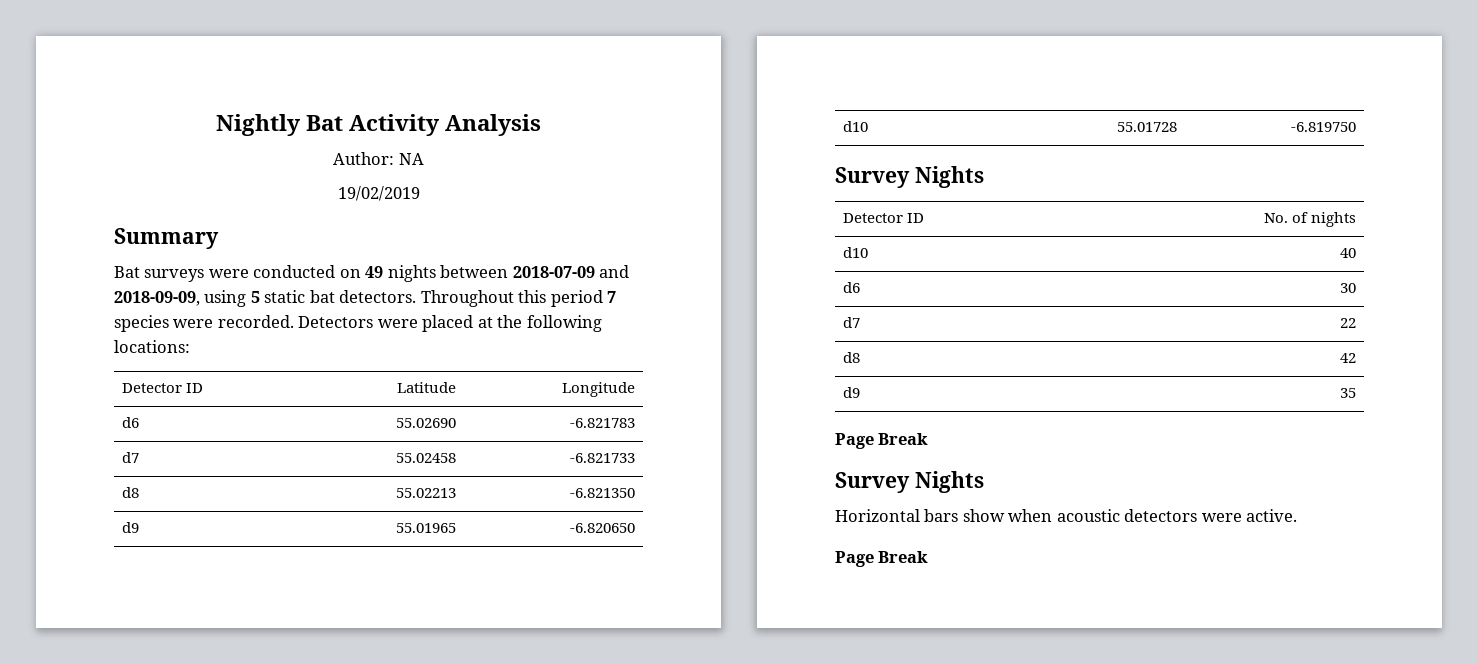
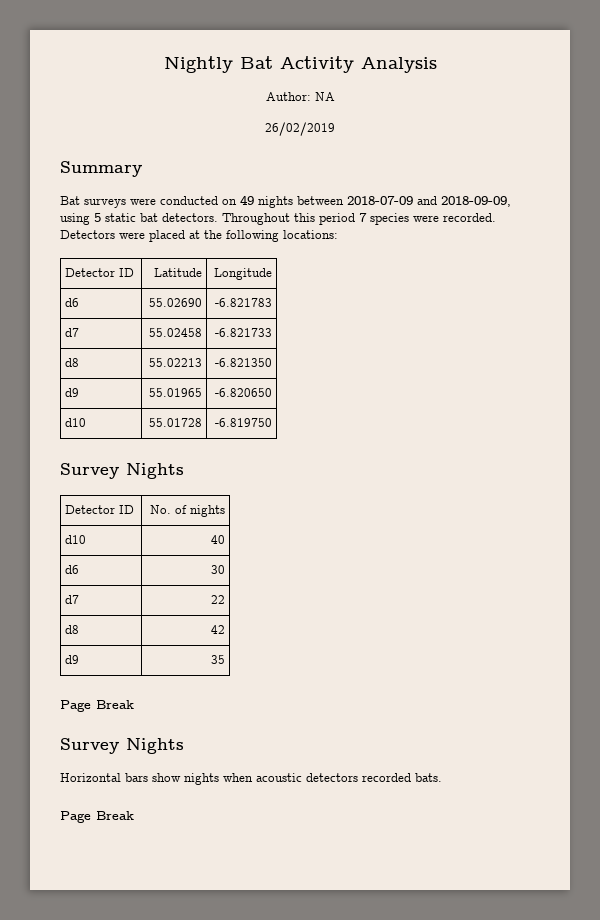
- 19/02/2019
+ 26/02/2019
- Horizontal bars show when acoustic detectors were active.
+ Horizontal bars show nights when acoustic detectors recorded bats.

